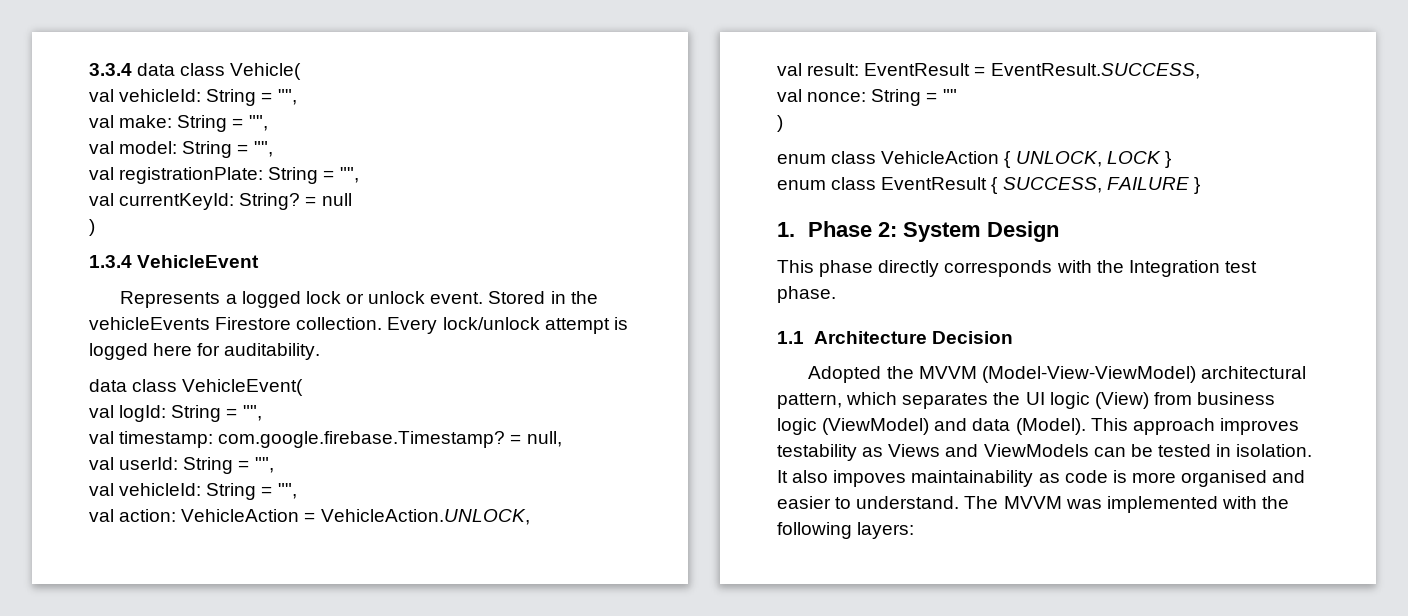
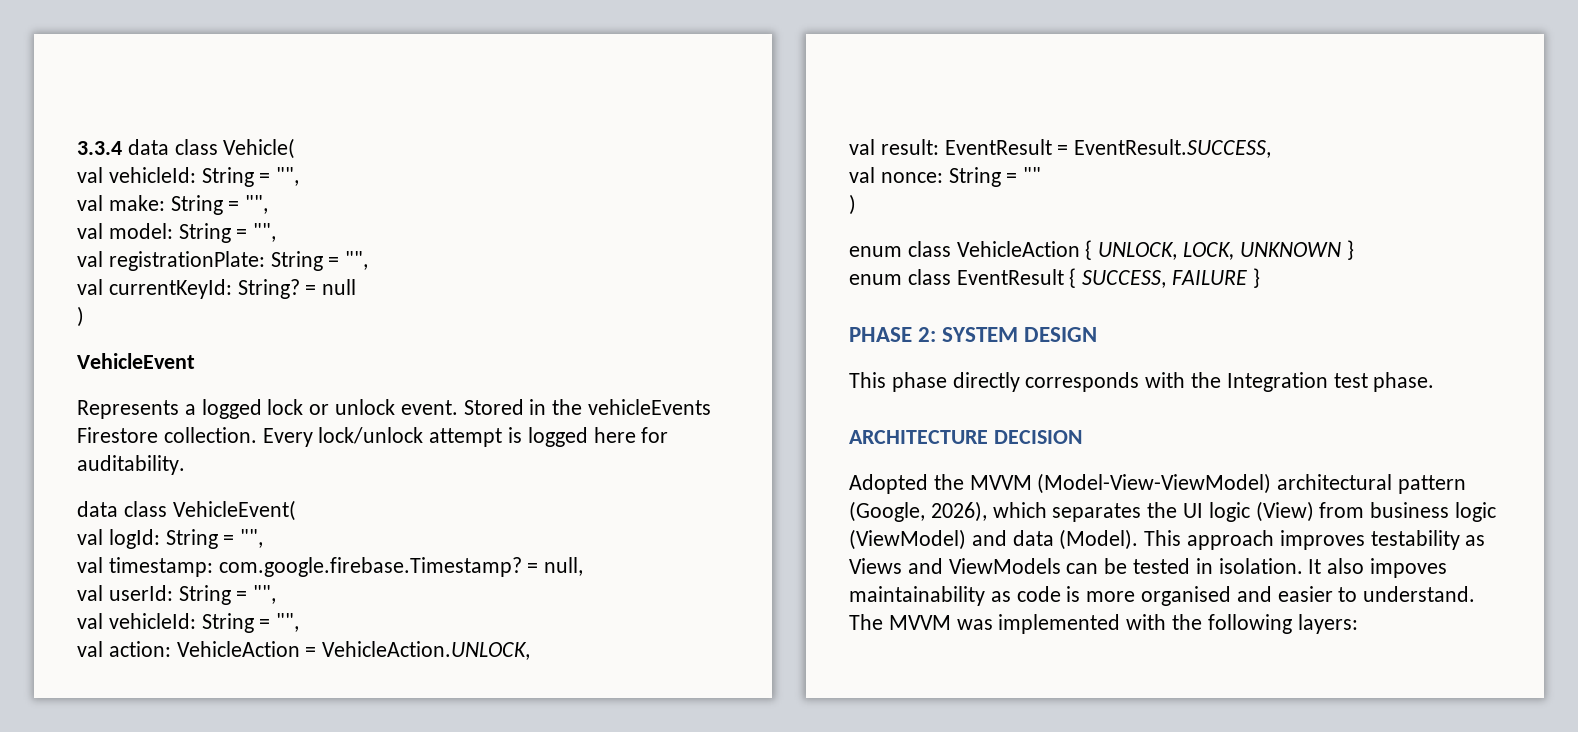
- 1.3.4 VehicleEvent
+ VehicleEvent
- enum class VehicleAction { UNLOCK, LOCK }
+ enum class VehicleAction { UNLOCK, LOCK, UNKNOWN }
- 1. Phase 2: System Design
+ PHASE 2: SYSTEM DESIGN
- 1.1 Architecture Decision
+ ARCHITECTURE DECISION
- Adopted the MVVM (Model-View-ViewModel) architectural pattern, which separates the UI logic (View) from business logic (ViewModel) and data (Model).
+ Adopted the MVVM (Model-View-ViewModel) architectural pattern (Google, 2026), which separates the UI logic (View) from business logic (ViewModel) and data (Model).

